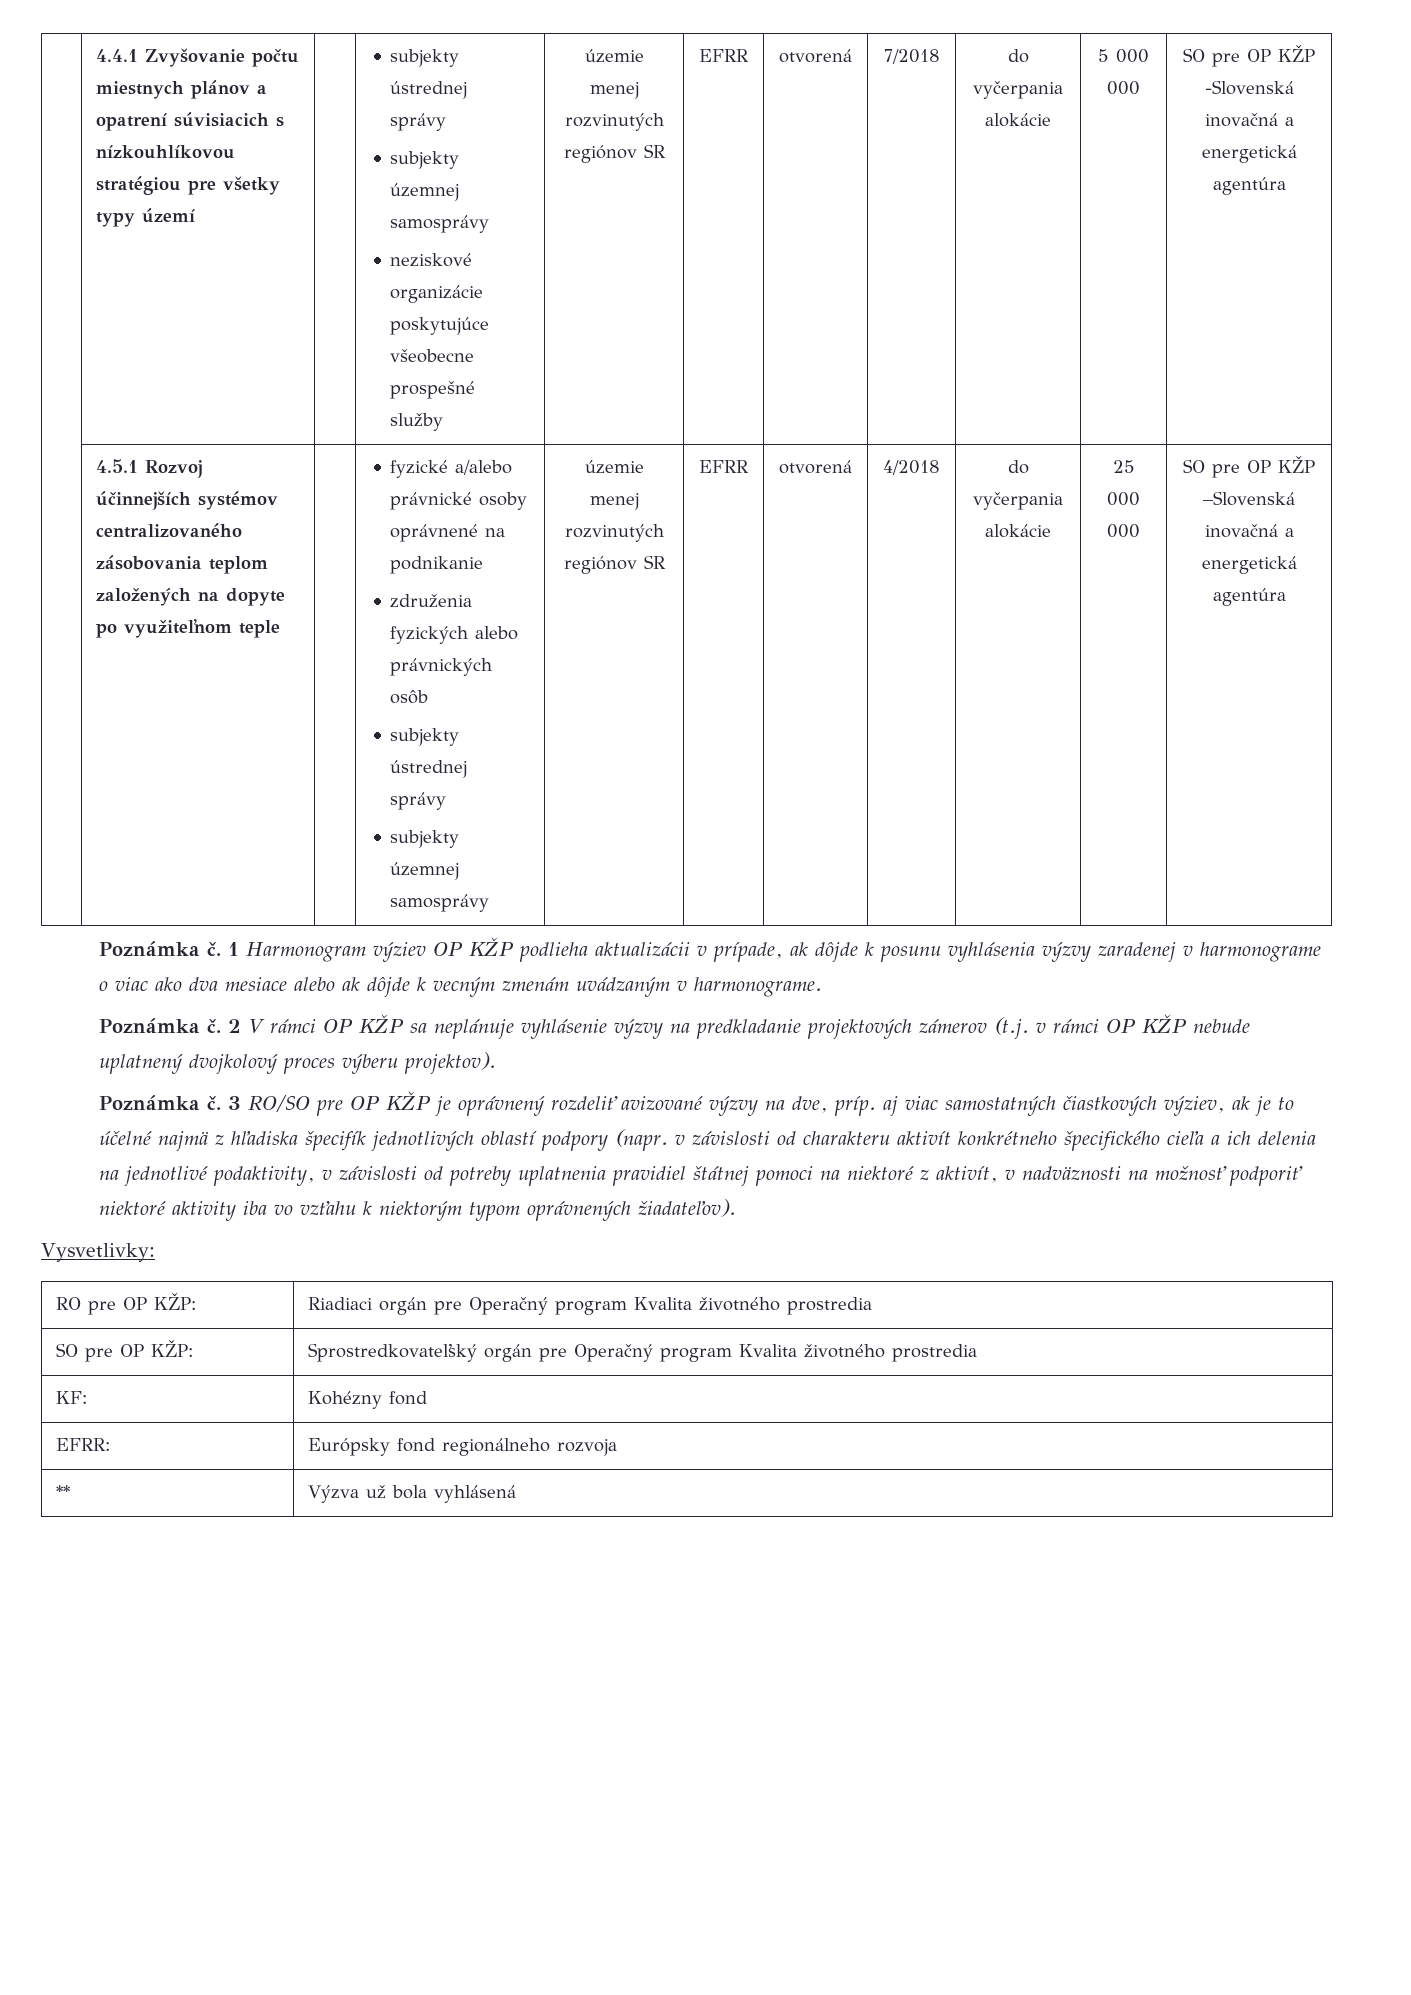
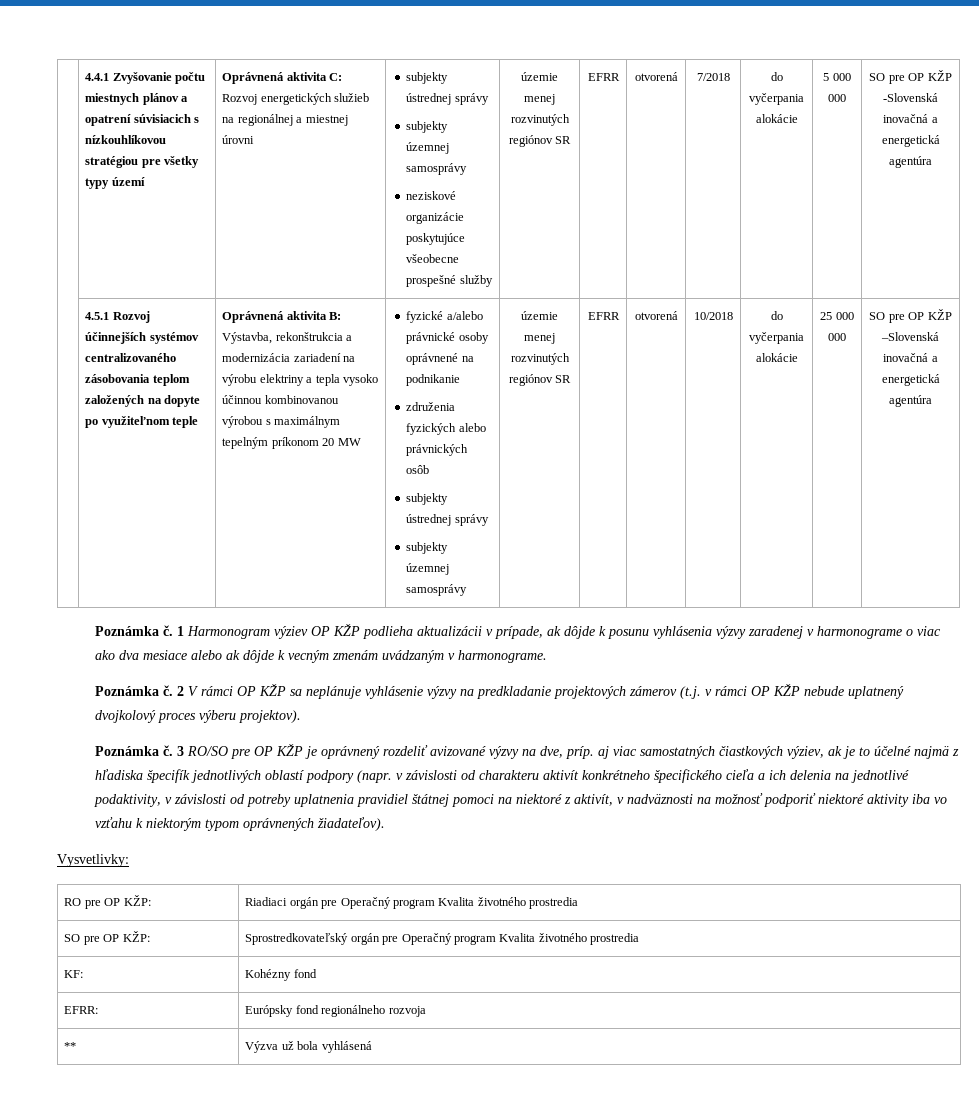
+ Oprávnená aktivita C: Rozvoj energetických služieb na regionálnej a miestnej úrovni
+ Oprávnená aktivita B: Výstavba, rekonštrukcia a modernizácia zariadení na výrobu elektriny a tepla vysoko účinnou kombinovanou výrobou s maximálnym tepelným príkonom 20 MW
- 4/2018
+ 10/2018

